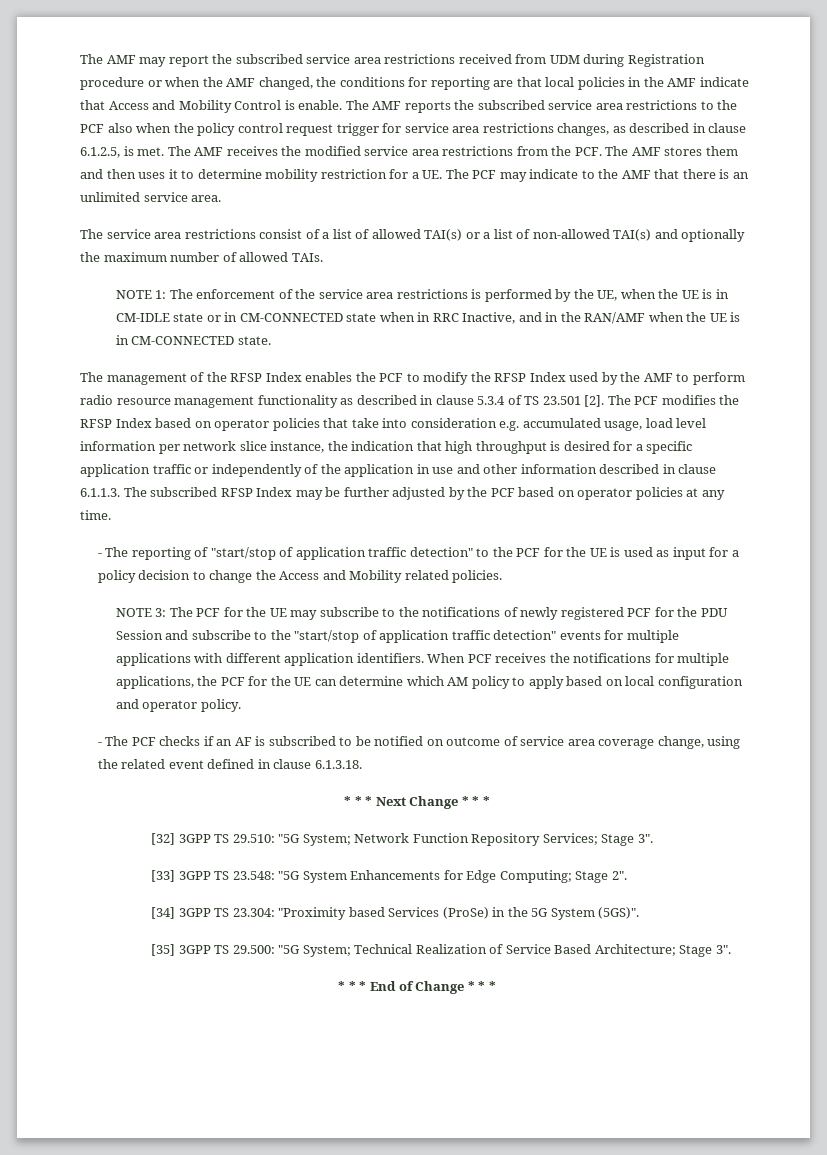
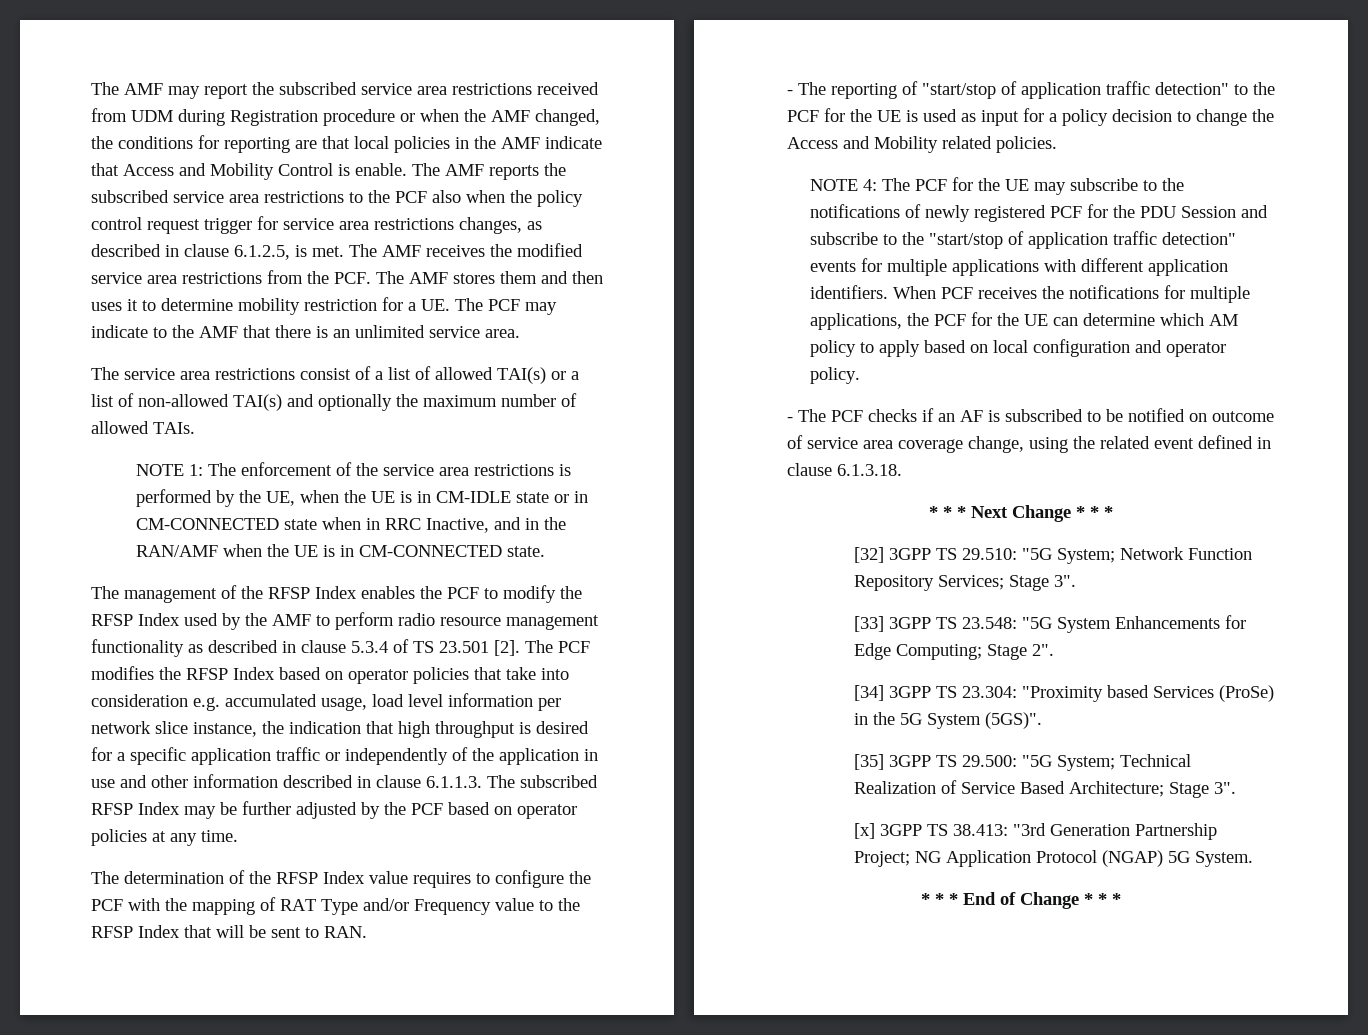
+ The determination of the RFSP Index value requires to configure the PCF with the mapping of RAT Type and/or Frequency value to the RFSP Index that will be sent to RAN.
- NOTE 3: The PCF for the UE may subscribe to the notifications of newly registered PCF for the PDU Session and subscribe to the "start/stop of application traffic detection" events for multiple applications with different application identifiers.
+ NOTE 4: The PCF for the UE may subscribe to the notifications of newly registered PCF for the PDU Session and subscribe to the "start/stop of application traffic detection" events for multiple applications with different application identifiers.
+ [x] 3GPP TS 38.413: "3rd Generation Partnership Project; NG Application Protocol (NGAP) 5G System.

